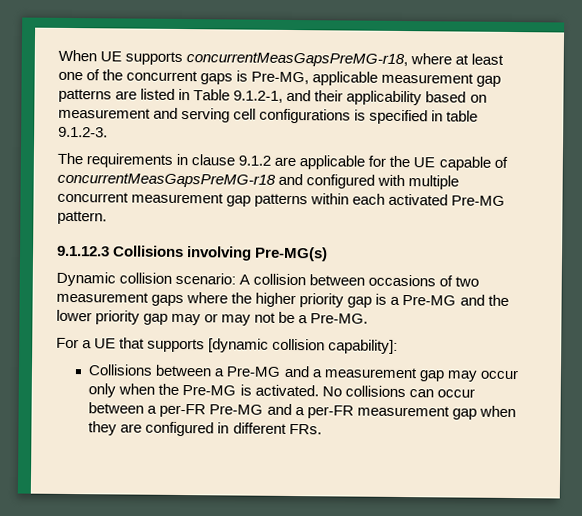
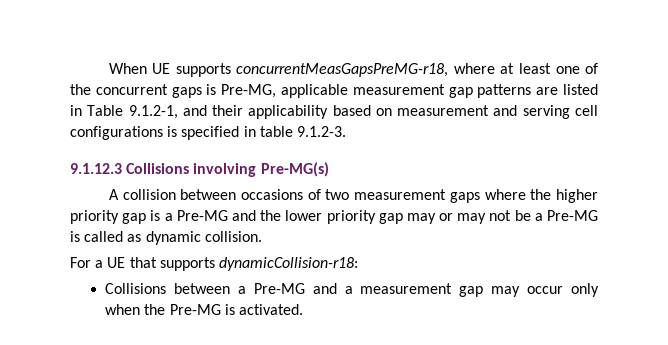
- The requirements in clause 9.1.2 are applicable for the UE capable of concurrentMeasGapsPreMG-r18 and configured with multiple concurrent measurement gap patterns within each activated Pre-MG pattern.
- Dynamic collision scenario: A collision between occasions of two measurement gaps where the higher priority gap is a Pre-MG and the lower priority gap may or may not be a Pre-MG.
+ A collision between occasions of two measurement gaps where the higher priority gap is a Pre-MG and the lower priority gap may or may not be a Pre-MG is called as dynamic collision.
- For a UE that supports [dynamic collision capability]:
+ For a UE that supports dynamicCollision-r18:
- No collisions can occur between a per-FR Pre-MG and a per-FR measurement gap when they are configured in different FRs.

